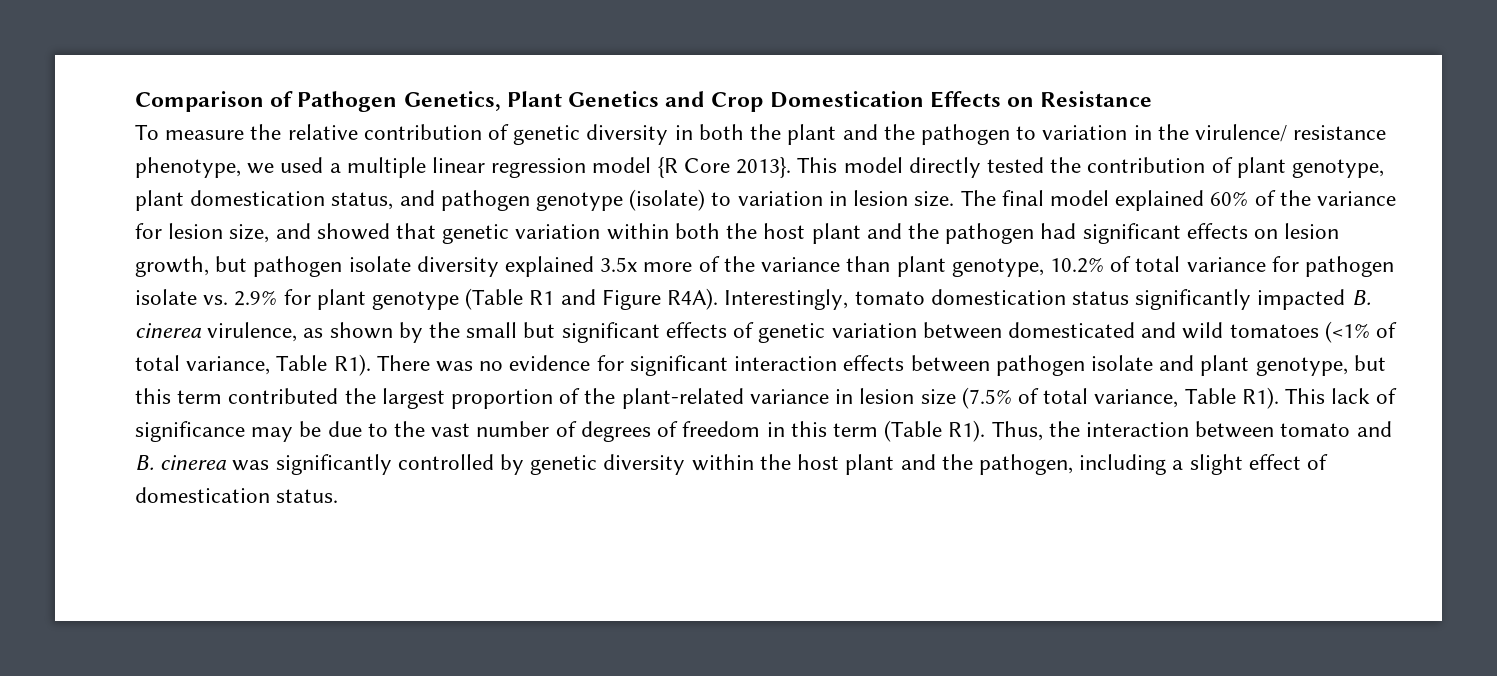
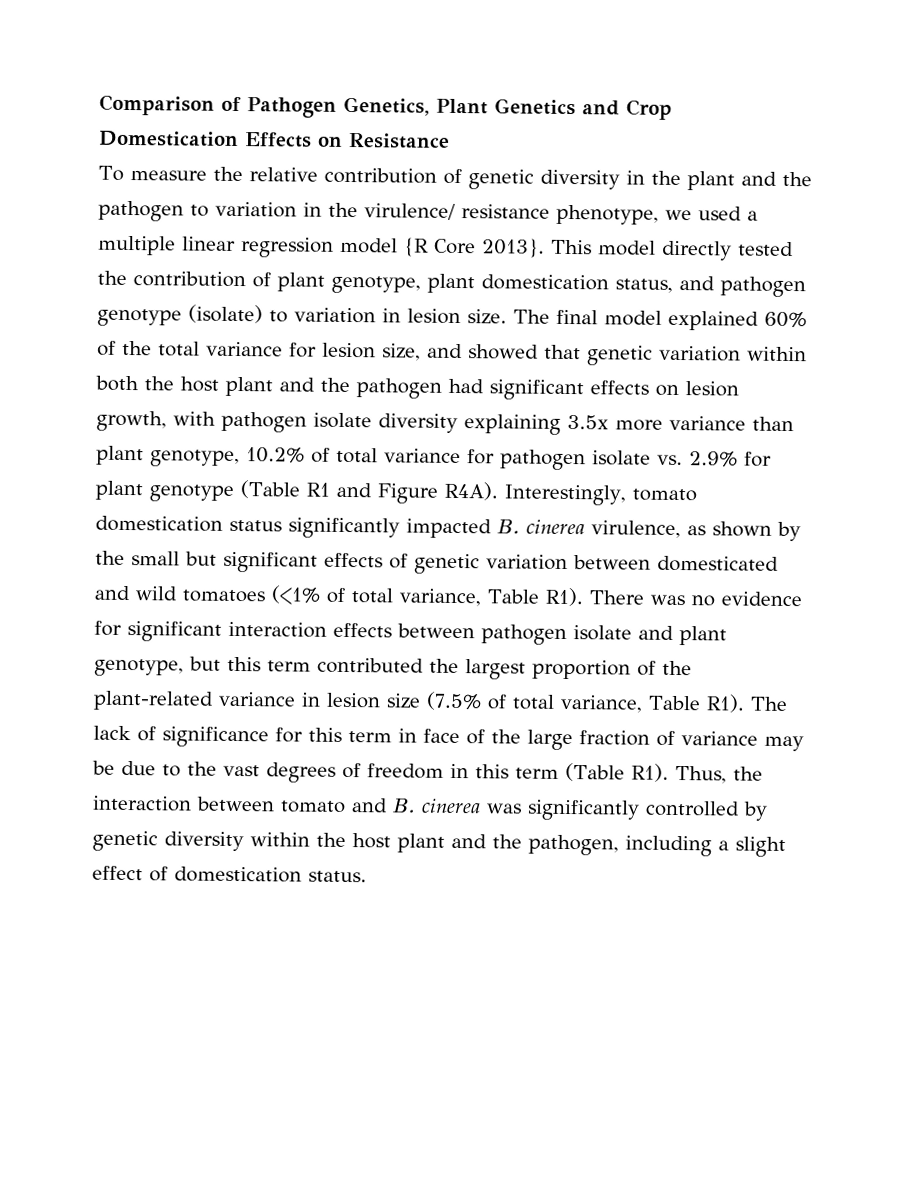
- To measure the relative contribution of genetic diversity in both the plant and the pathogen to variation in the virulence/ resistance phenotype, we used a multiple linear regression model {R Core 2013}.
+ To measure the relative contribution of genetic diversity in the plant and the pathogen to variation in the virulence/ resistance phenotype, we used a multiple linear regression model {R Core 2013}.
- The final model explained 60% of the variance for lesion size, and showed that genetic variation within both the host plant and the pathogen had significant effects on lesion growth, but pathogen isolate diversity explained 3.5x more of the variance than plant genotype, 10.2% of total variance for pathogen isolate vs. 2.9% for plant genotype (Table R1 and Figure R4A).
+ The final model explained 60% of the total variance for lesion size, and showed that genetic variation within both the host plant and the pathogen had significant effects on lesion growth, with pathogen isolate diversity explaining 3.5x more variance than plant genotype, 10.2% of total variance for pathogen isolate vs. 2.9% for plant genotype (Table R1 and Figure R4A).
- Interestingly, tomato domestication status significantly impacted B. cinerea virulence, as shown by the small but significant effects of genetic variation between domesticated and wild tomatoes (<1% of total variance, Table R1). There was no evidence for significant interaction effects between pathogen isolate and plant genotype, but this term contributed the largest proportion of the plant-related variance in lesion size (7.5% of total variance, Table R1). This lack of significance may be due to the vast number of degrees of freedom in this term (Table R1). Thus, the interaction between tomato and B. cinerea was significantly controlled by genetic diversity within the host plant and the pathogen, including a slight effect of domestication status.
+ Interestingly, tomato domestication status significantly impacted B. cinerea virulence, as shown by the small but significant effects of genetic variation between domesticated and wild tomatoes (<1% of total variance, Table R1). There was no evidence for significant interaction effects between pathogen isolate and plant genotype, but this term contributed the largest proportion of the plant-related variance in lesion size (7.5% of total variance, Table R1). The lack of significance for this term in face of the large fraction of variance may be due to the vast degrees of freedom in this term (Table R1). Thus, the interaction between tomato and B. cinerea was significantly controlled by genetic diversity within the host plant and the pathogen, including a slight effect of domestication status.

